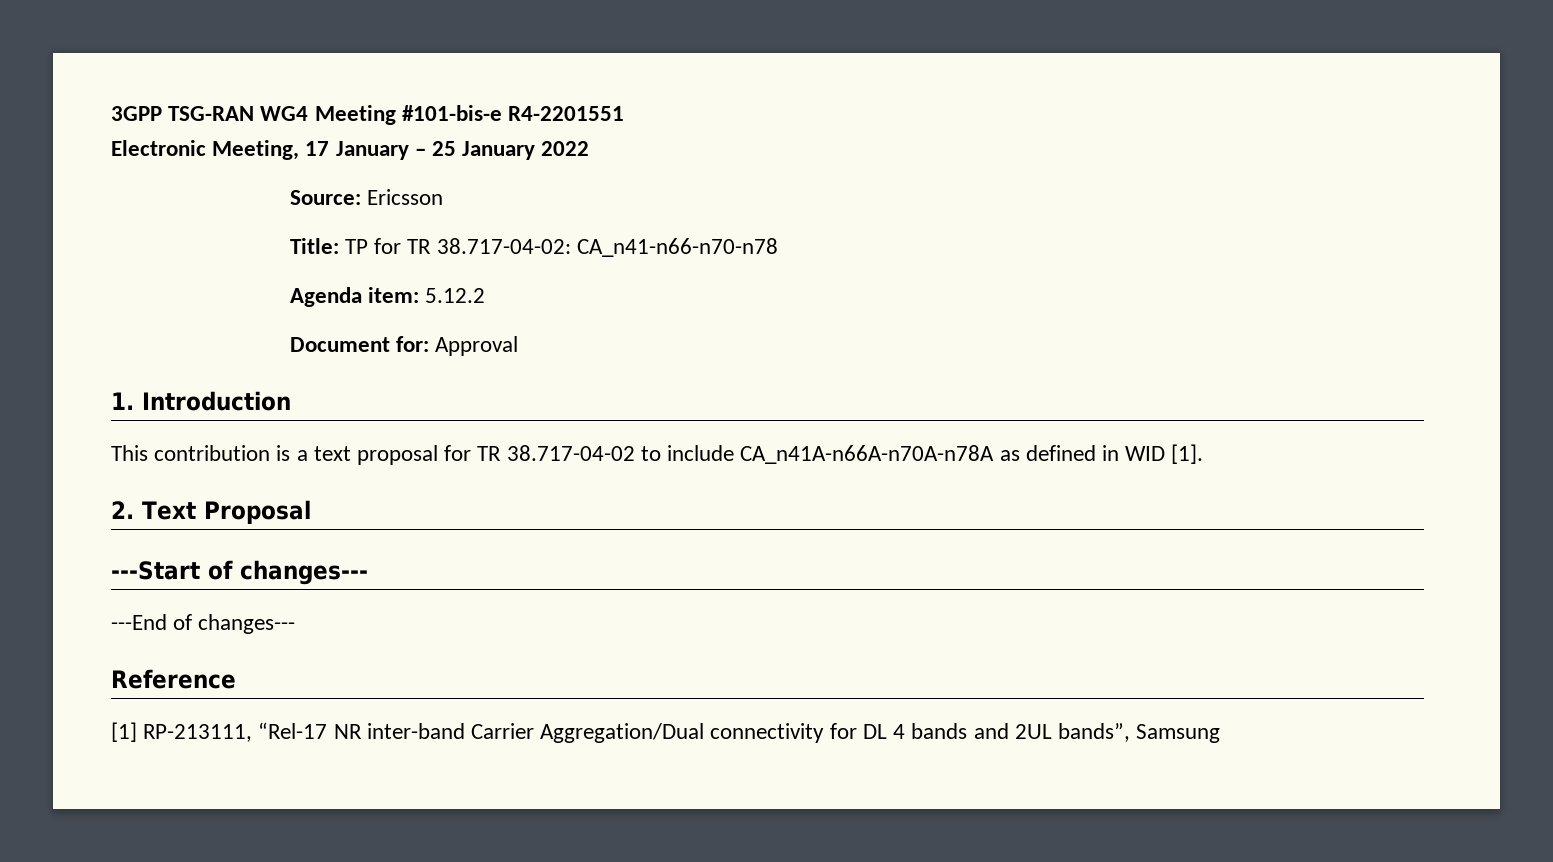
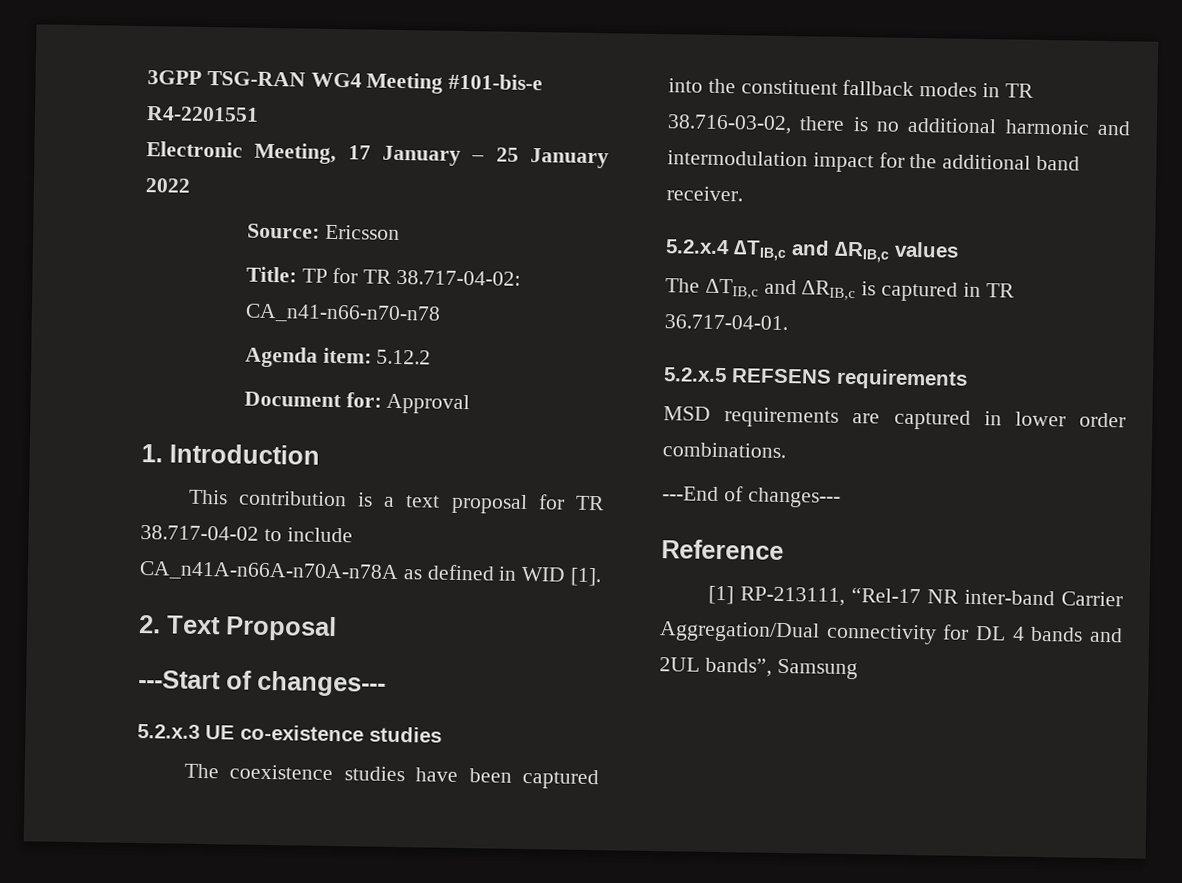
+ 5.2.x.3 UE co-existence studies
+ The coexistence studies have been captured into the constituent fallback modes in TR 38.716-03-02, there is no additional harmonic and intermodulation impact for the additional band receiver.
+ 5.2.x.4 ∆TIB,c and ∆RIB,c values
+ The ΔTIB,c and ΔRIB,c is captured in TR 36.717-04-01.
+ 5.2.x.5 REFSENS requirements
+ MSD requirements are captured in lower order combinations.

